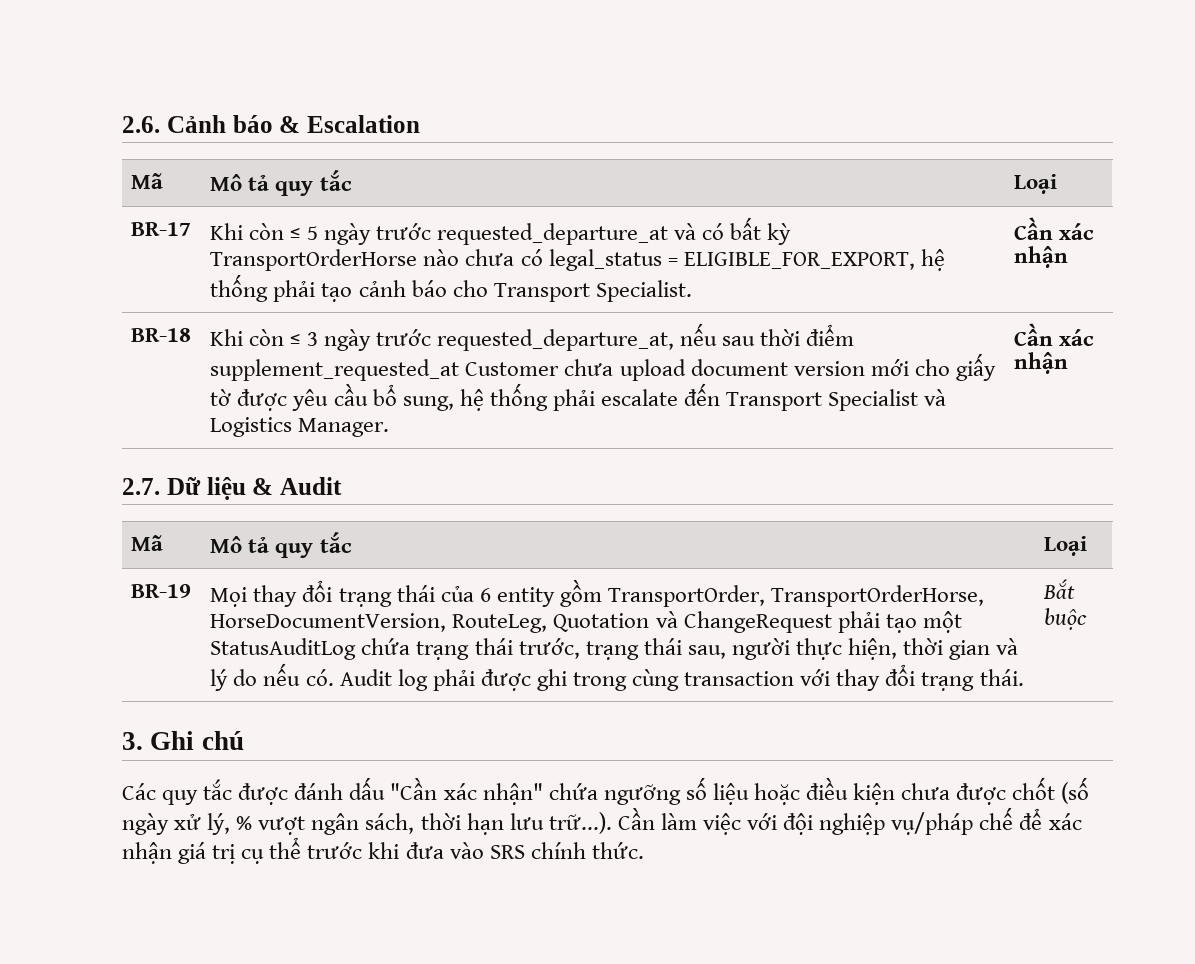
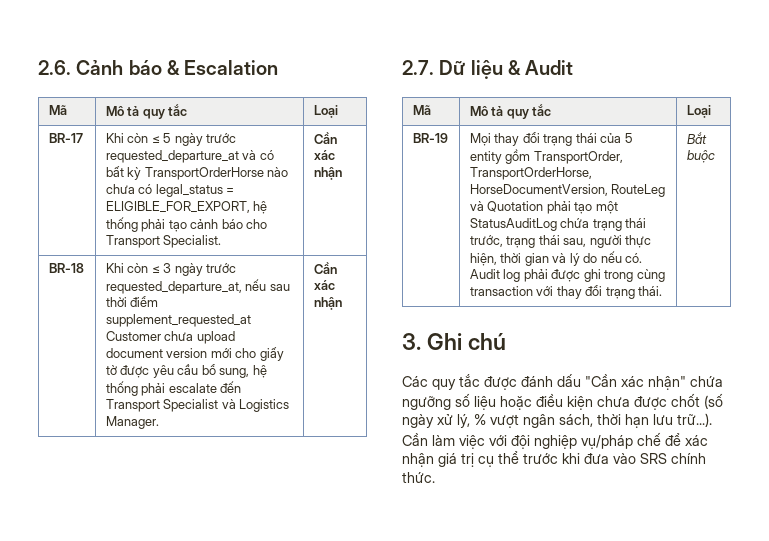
- Mọi thay đổi trạng thái của 6 entity gồm TransportOrder, TransportOrderHorse, HorseDocumentVersion, RouteLeg, Quotation và ChangeRequest phải tạo một StatusAuditLog chứa trạng thái trước, trạng thái sau, người thực hiện, thời gian và lý do nếu có.
+ Mọi thay đổi trạng thái của 5 entity gồm TransportOrder, TransportOrderHorse, HorseDocumentVersion, RouteLeg và Quotation phải tạo một StatusAuditLog chứa trạng thái trước, trạng thái sau, người thực hiện, thời gian và lý do nếu có.

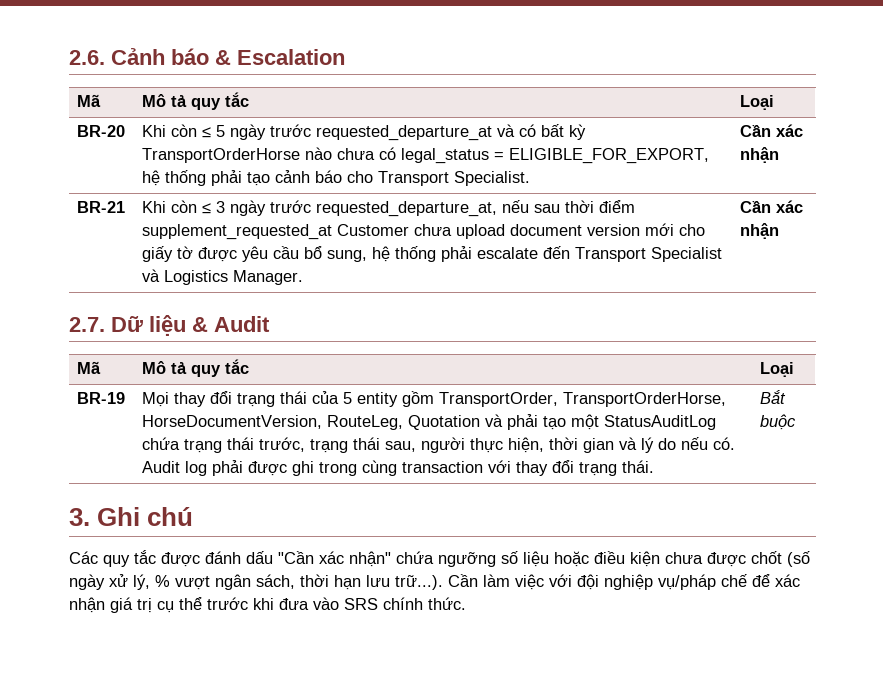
- BR-17 | Khi còn ≤ 5 ngày trước requested_departure_at và có bất kỳ TransportOrderHorse nào chưa có legal_status = ELIGIBLE_FOR_EXPORT, hệ thống phải tạo cảnh báo cho Transport Specialist. | Cần xác nhận
+ BR-20 | Khi còn ≤ 5 ngày trước requested_departure_at và có bất kỳ TransportOrderHorse nào chưa có legal_status = ELIGIBLE_FOR_EXPORT, hệ thống phải tạo cảnh báo cho Transport Specialist. | Cần xác nhận
- BR-18 | Khi còn ≤ 3 ngày trước requested_departure_at, nếu sau thời điểm supplement_requested_at Customer chưa upload document version mới cho giấy tờ được yêu cầu bổ sung, hệ thống phải escalate đến Transport Specialist và Logistics Manager. | Cần xác nhận
+ BR-21 | Khi còn ≤ 3 ngày trước requested_departure_at, nếu sau thời điểm supplement_requested_at Customer chưa upload document version mới cho giấy tờ được yêu cầu bổ sung, hệ thống phải escalate đến Transport Specialist và Logistics Manager. | Cần xác nhận
- Mọi thay đổi trạng thái của 5 entity gồm TransportOrder, TransportOrderHorse, HorseDocumentVersion, RouteLeg và Quotation phải tạo một StatusAuditLog chứa trạng thái trước, trạng thái sau, người thực hiện, thời gian và lý do nếu có.
+ Mọi thay đổi trạng thái của 5 entity gồm TransportOrder, TransportOrderHorse, HorseDocumentVersion, RouteLeg, Quotation và phải tạo một StatusAuditLog chứa trạng thái trước, trạng thái sau, người thực hiện, thời gian và lý do nếu có.

